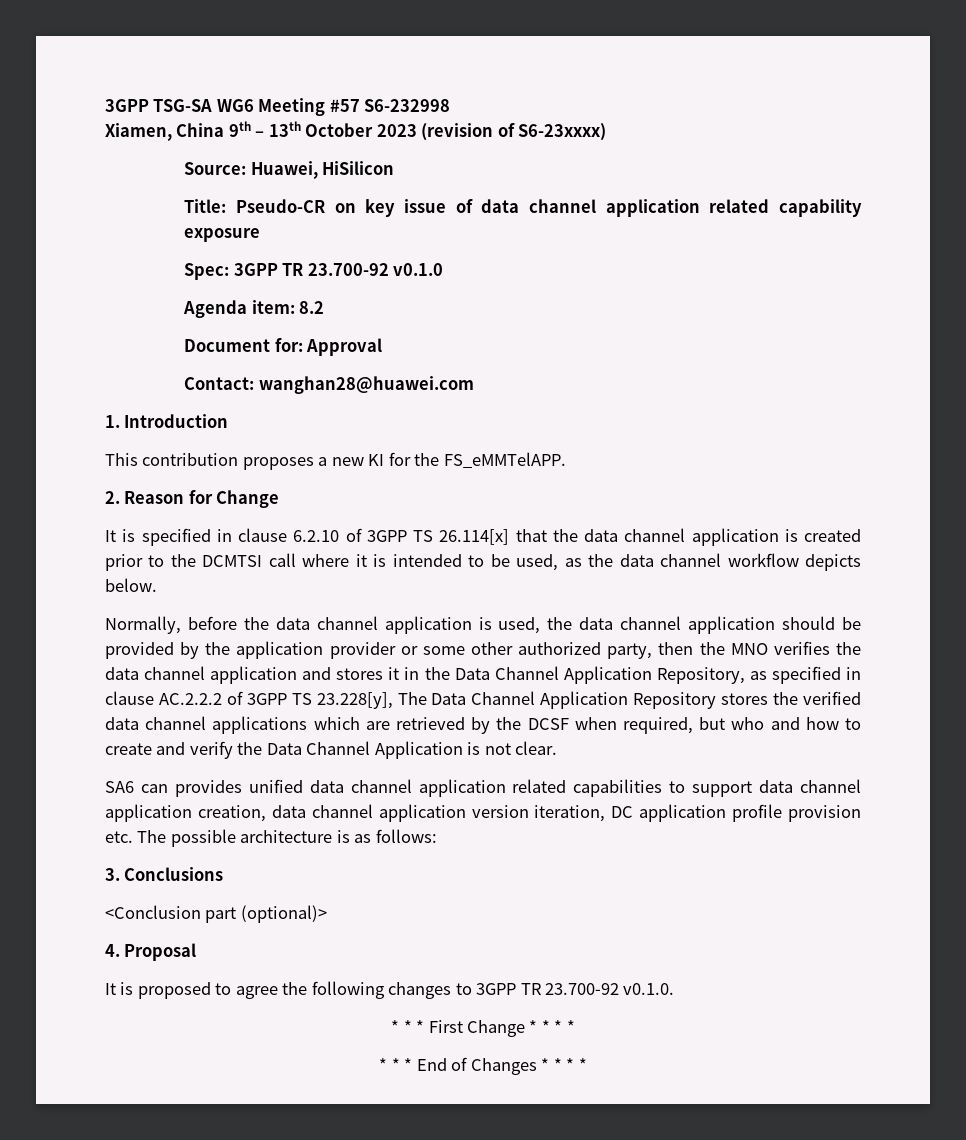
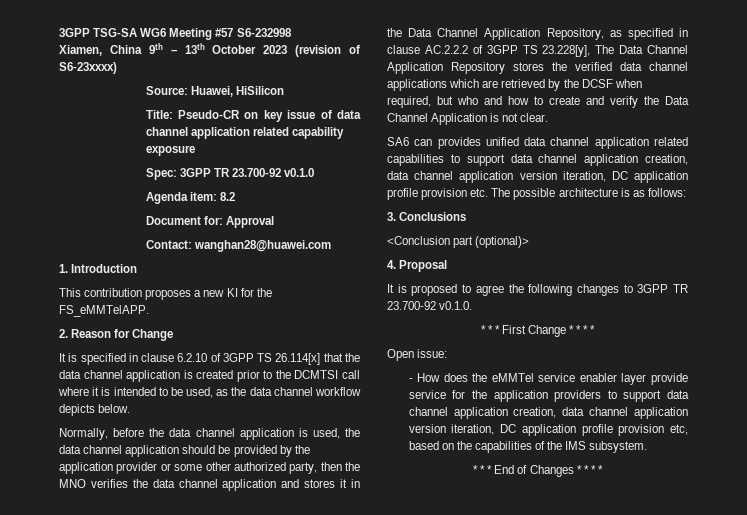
+ Open issue:
+ - How does the eMMTel service enabler layer provide service for the application providers to support data channel application creation, data channel application version iteration, DC application profile provision etc, based on the capabilities of the IMS subsystem.

